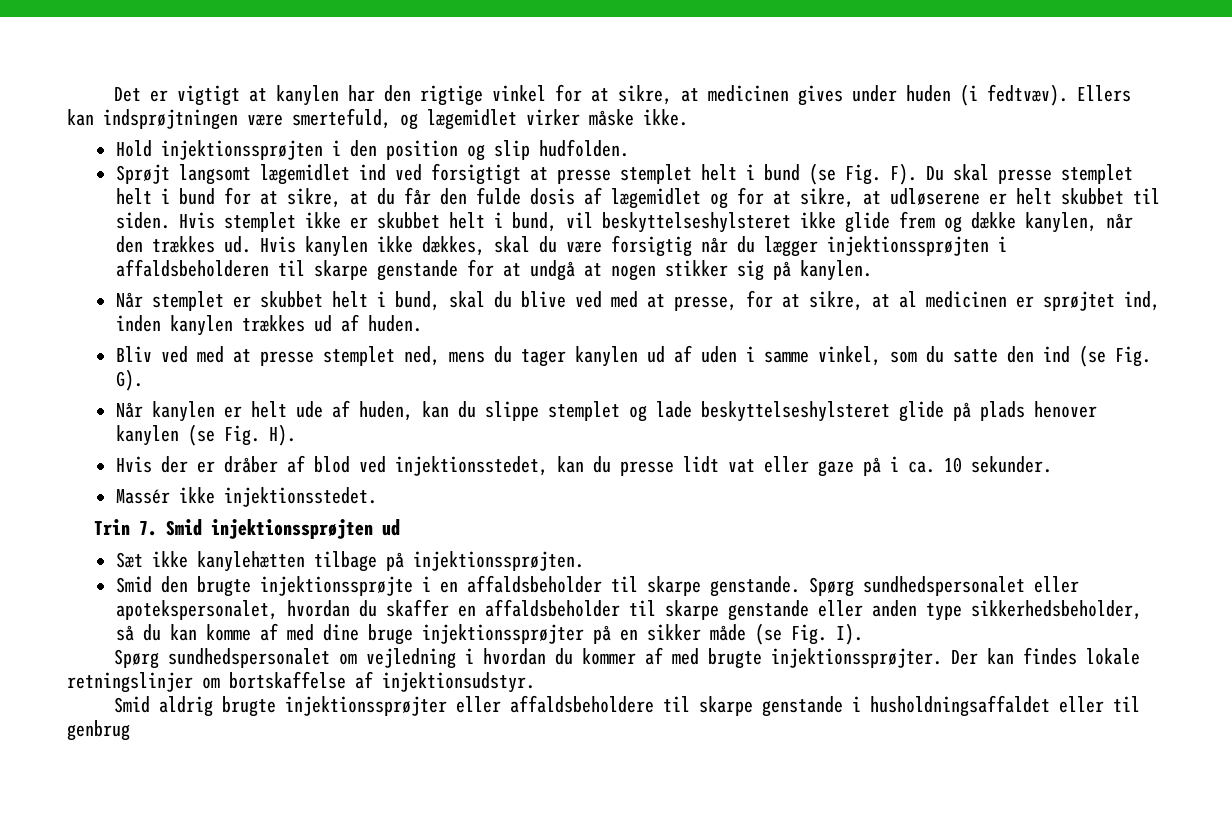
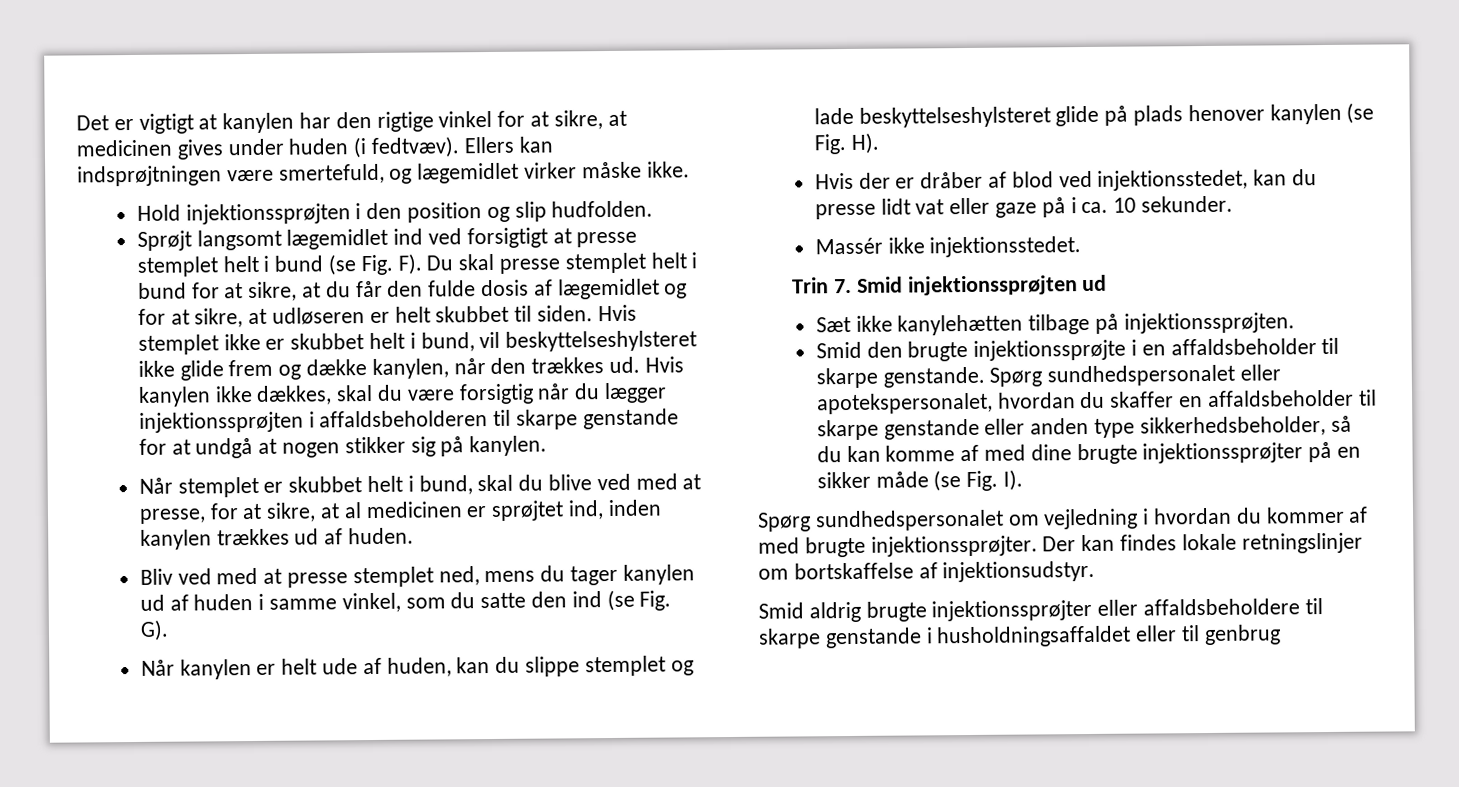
- Sprøjt langsomt lægemidlet ind ved forsigtigt at presse stemplet helt i bund (se Fig. F). Du skal presse stemplet helt i bund for at sikre, at du får den fulde dosis af lægemidlet og for at sikre, at udløserene er helt skubbet til siden.
+ Sprøjt langsomt lægemidlet ind ved forsigtigt at presse stemplet helt i bund (se Fig. F). Du skal presse stemplet helt i bund for at sikre, at du får den fulde dosis af lægemidlet og for at sikre, at udløseren er helt skubbet til siden.
- Bliv ved med at presse stemplet ned, mens du tager kanylen ud af uden i samme vinkel, som du satte den ind (se Fig. G).
+ Bliv ved med at presse stemplet ned, mens du tager kanylen ud af huden i samme vinkel, som du satte den ind (se Fig. G).
- Spørg sundhedspersonalet eller apotekspersonalet, hvordan du skaffer en affaldsbeholder til skarpe genstande eller anden type sikkerhedsbeholder, så du kan komme af med dine bruge injektionssprøjter på en sikker måde (se Fig. I).
+ Spørg sundhedspersonalet eller apotekspersonalet, hvordan du skaffer en affaldsbeholder til skarpe genstande eller anden type sikkerhedsbeholder, så du kan komme af med dine brugte injektionssprøjter på en sikker måde (se Fig. I).

